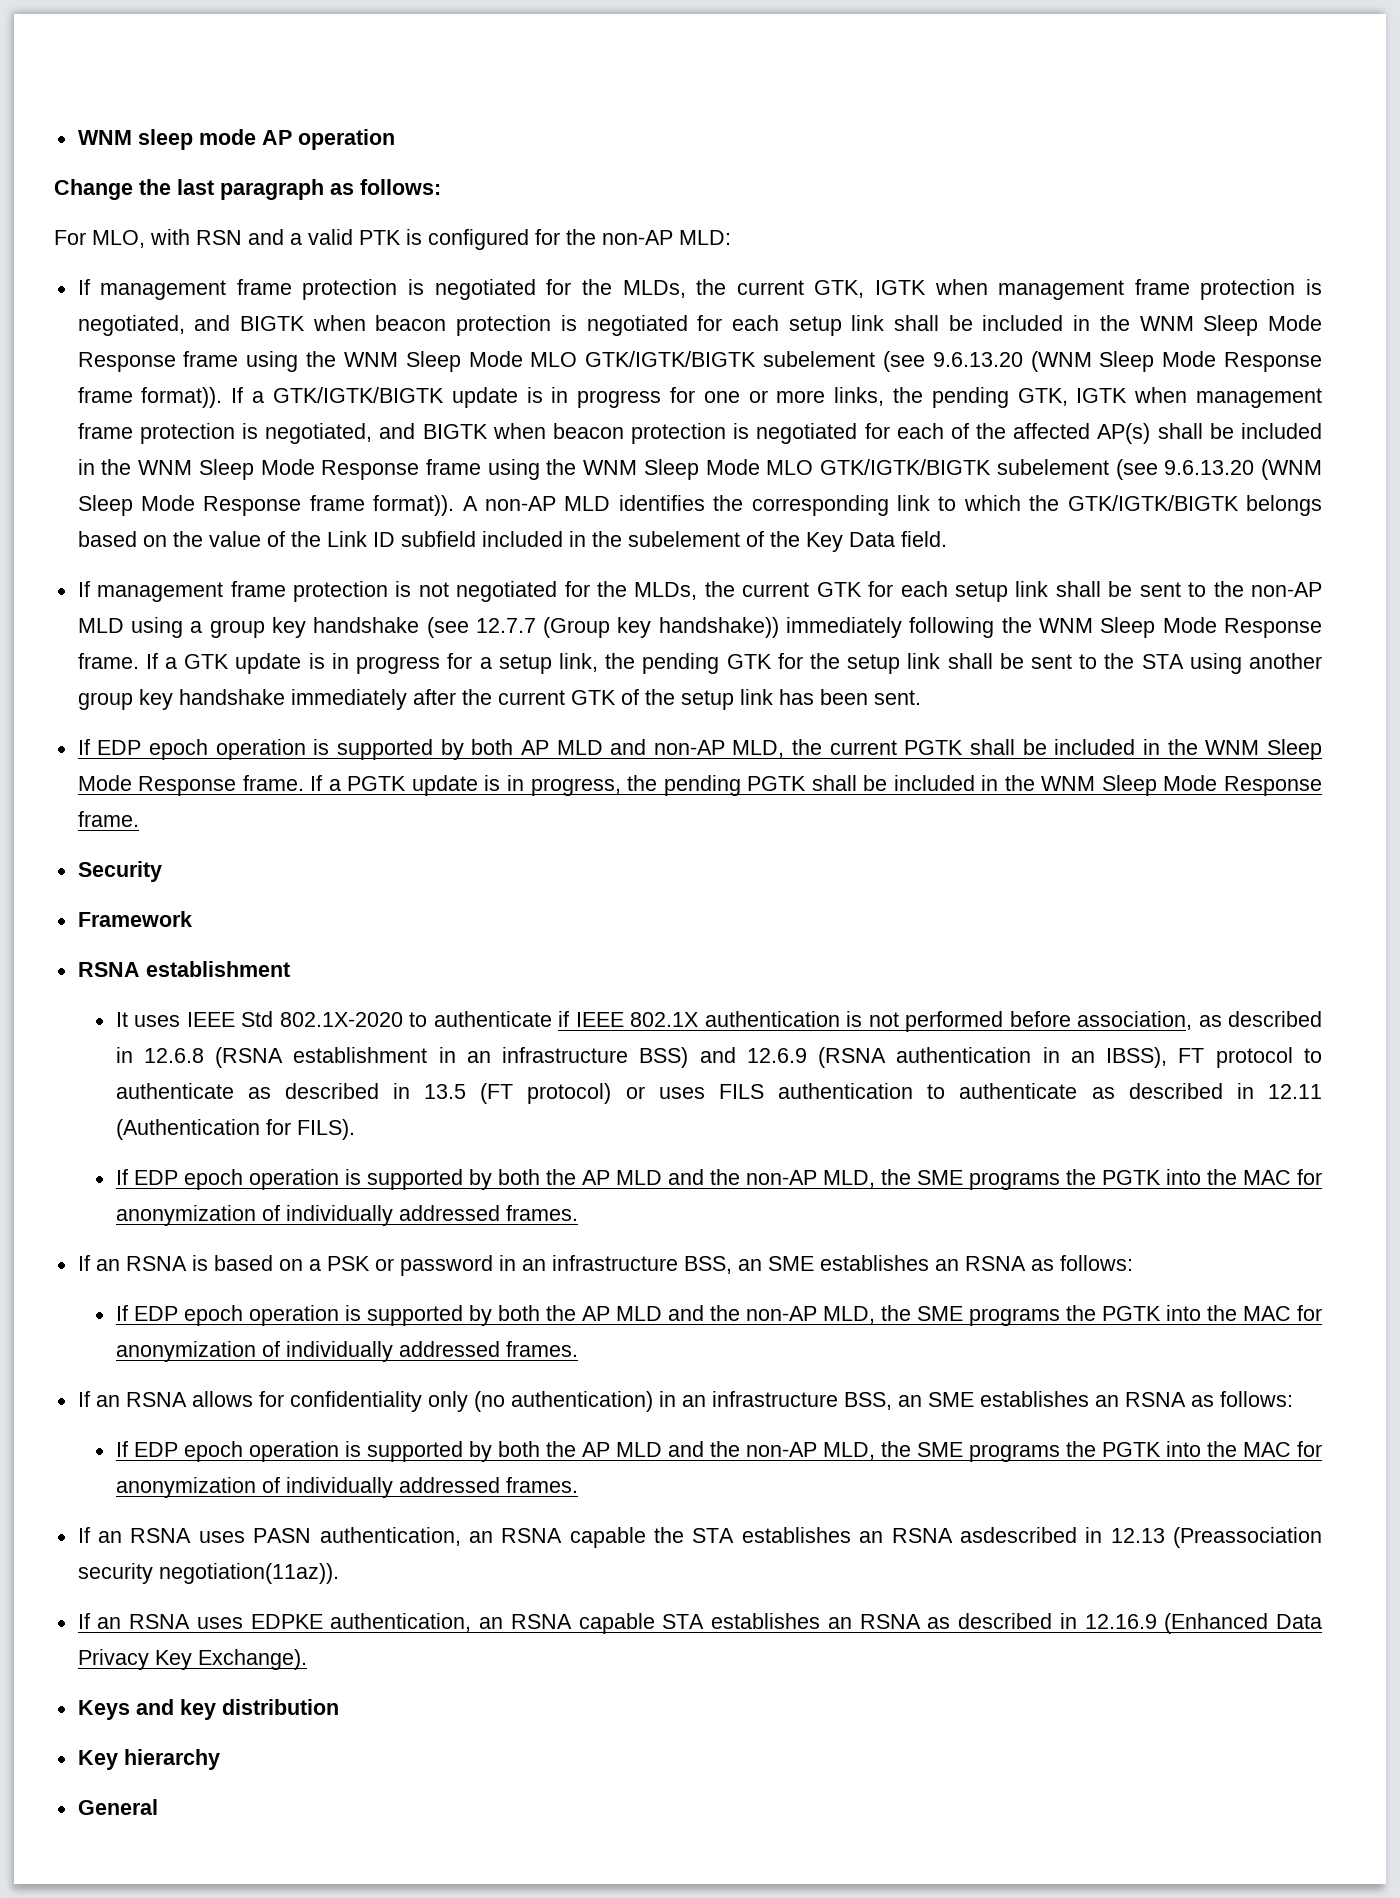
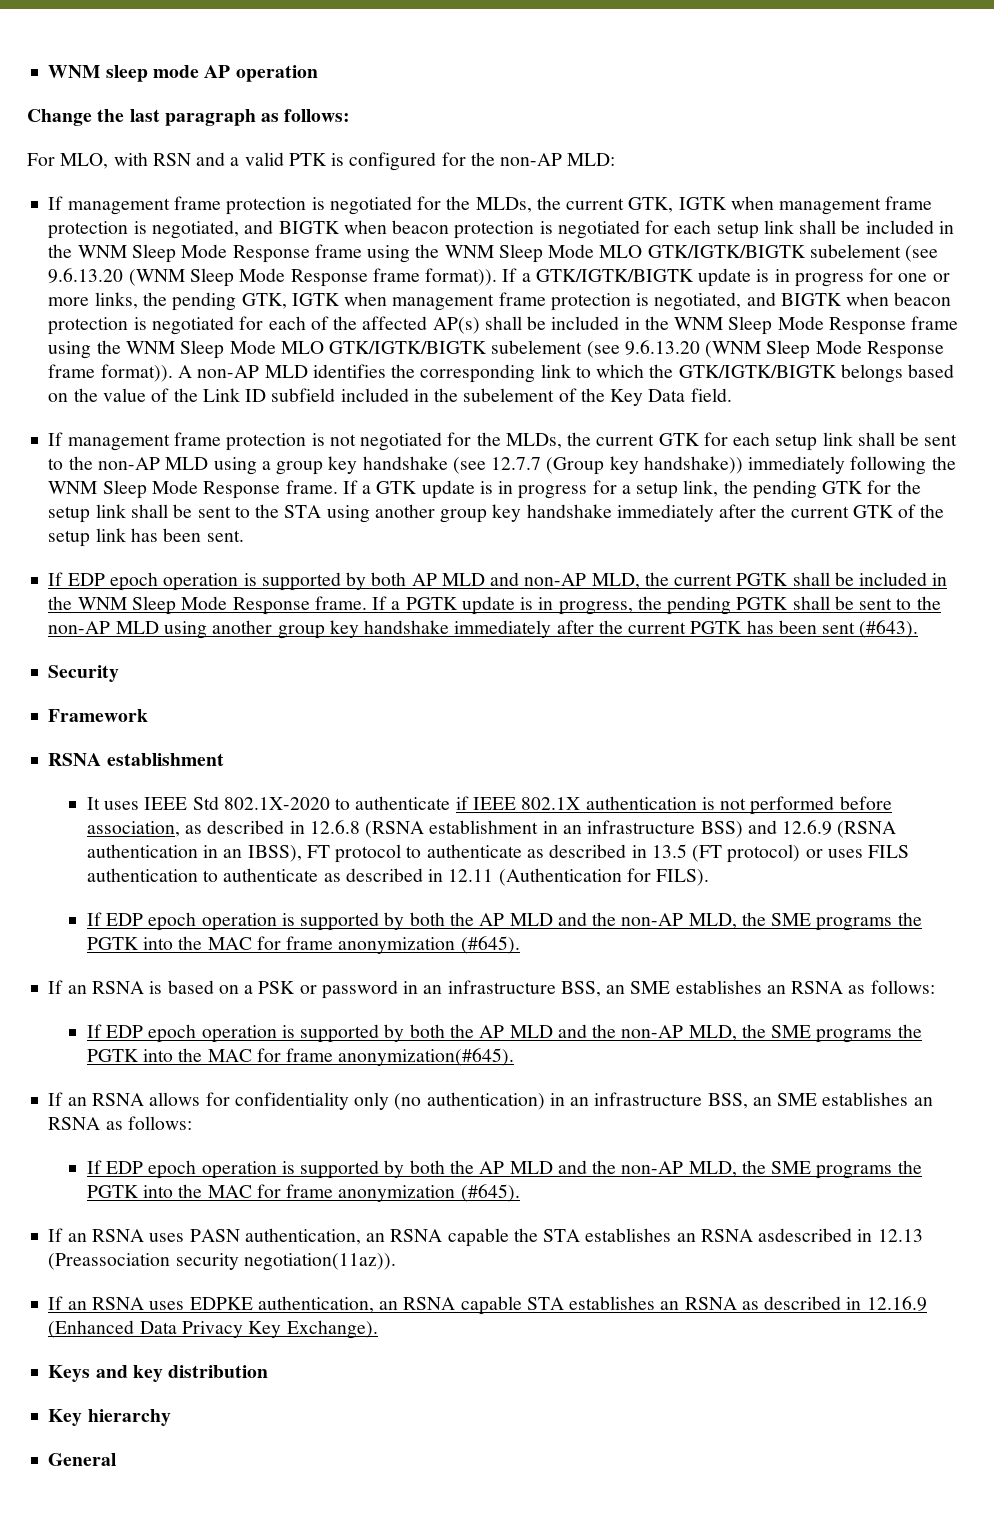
- If a PGTK update is in progress, the pending PGTK shall be included in the WNM Sleep Mode Response frame.
+ If a PGTK update is in progress, the pending PGTK shall be sent to the non-AP MLD using another group key handshake immediately after the current PGTK has been sent (#643).
  It uses IEEE Std 802.1X-2020 to authenticate if IEEE 802.1X authentication is not performed before association, as described in 12.6.8 (RSNA establishment in an infrastructure BSS) and 12.6.9 (RSNA authentication in an IBSS), FT protocol to authenticate as described in 13.5 (FT protocol) or uses FILS authentication to authenticate as described in 12.11 (Authentication for FILS).
- If EDP epoch operation is supported by both the AP MLD and the non-AP MLD, the SME programs the PGTK into the MAC for anonymization of individually addressed frames.
+ If EDP epoch operation is supported by both the AP MLD and the non-AP MLD, the SME programs the PGTK into the MAC for frame anonymization (#645).
  If an RSNA is based on a PSK or password in an infrastructure BSS, an SME establishes an RSNA as follows:
- If EDP epoch operation is supported by both the AP MLD and the non-AP MLD, the SME programs the PGTK into the MAC for anonymization of individually addressed frames.
+ If EDP epoch operation is supported by both the AP MLD and the non-AP MLD, the SME programs the PGTK into the MAC for frame anonymization(#645).
  If an RSNA allows for confidentiality only (no authentication) in an infrastructure BSS, an SME establishes an RSNA as follows:
- If EDP epoch operation is supported by both the AP MLD and the non-AP MLD, the SME programs the PGTK into the MAC for anonymization of individually addressed frames.
+ If EDP epoch operation is supported by both the AP MLD and the non-AP MLD, the SME programs the PGTK into the MAC for frame anonymization (#645).

